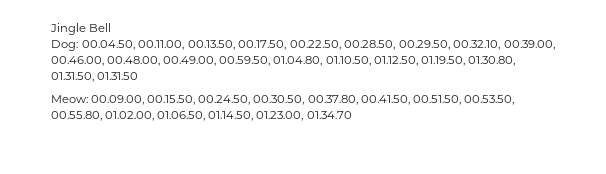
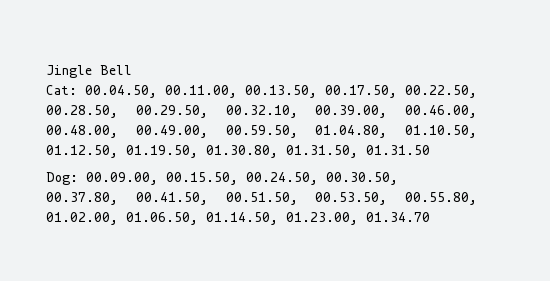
- Dog: 00.04.50, 00.11.00, 00.13.50, 00.17.50, 00.22.50, 00.28.50, 00.29.50, 00.32.10, 00.39.00, 00.46.00, 00.48.00, 00.49.00, 00.59.50, 01.04.80, 01.10.50, 01.12.50, 01.19.50, 01.30.80, 01.31.50, 01.31.50
+ Cat: 00.04.50, 00.11.00, 00.13.50, 00.17.50, 00.22.50, 00.28.50, 00.29.50, 00.32.10, 00.39.00, 00.46.00, 00.48.00, 00.49.00, 00.59.50, 01.04.80, 01.10.50, 01.12.50, 01.19.50, 01.30.80, 01.31.50, 01.31.50
- Meow: 00.09.00, 00.15.50, 00.24.50, 00.30.50, 00.37.80, 00.41.50, 00.51.50, 00.53.50, 00.55.80, 01.02.00, 01.06.50, 01.14.50, 01.23.00, 01.34.70
+ Dog: 00.09.00, 00.15.50, 00.24.50, 00.30.50, 00.37.80, 00.41.50, 00.51.50, 00.53.50, 00.55.80, 01.02.00, 01.06.50, 01.14.50, 01.23.00, 01.34.70

